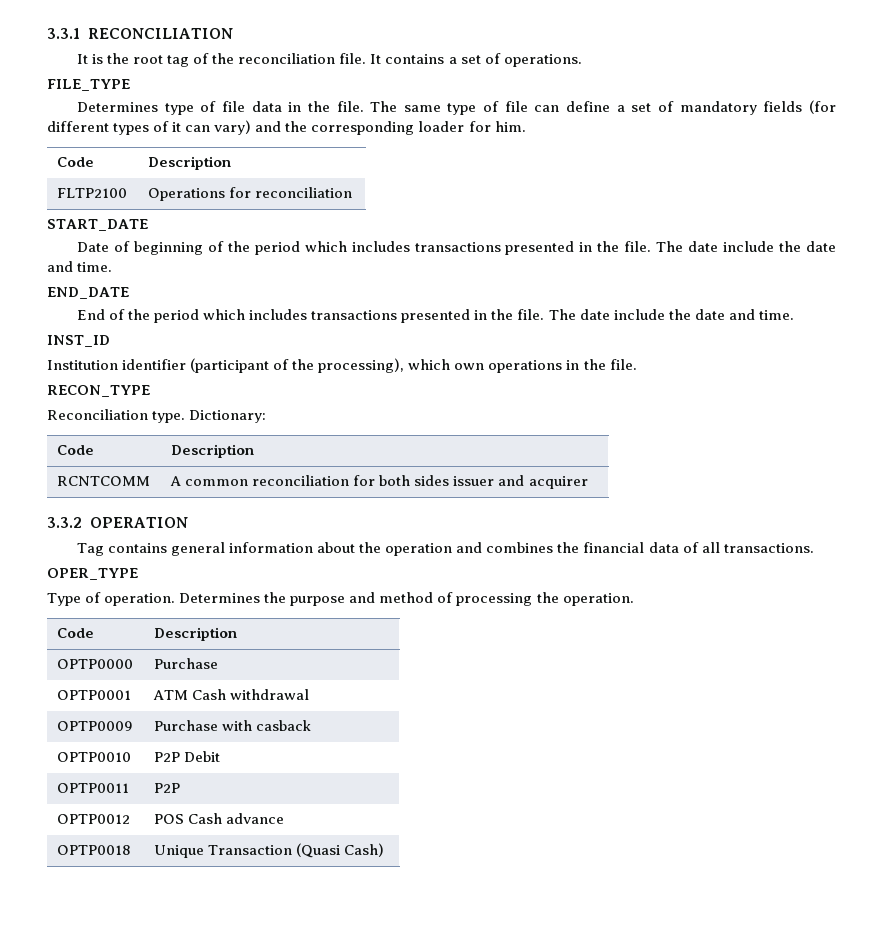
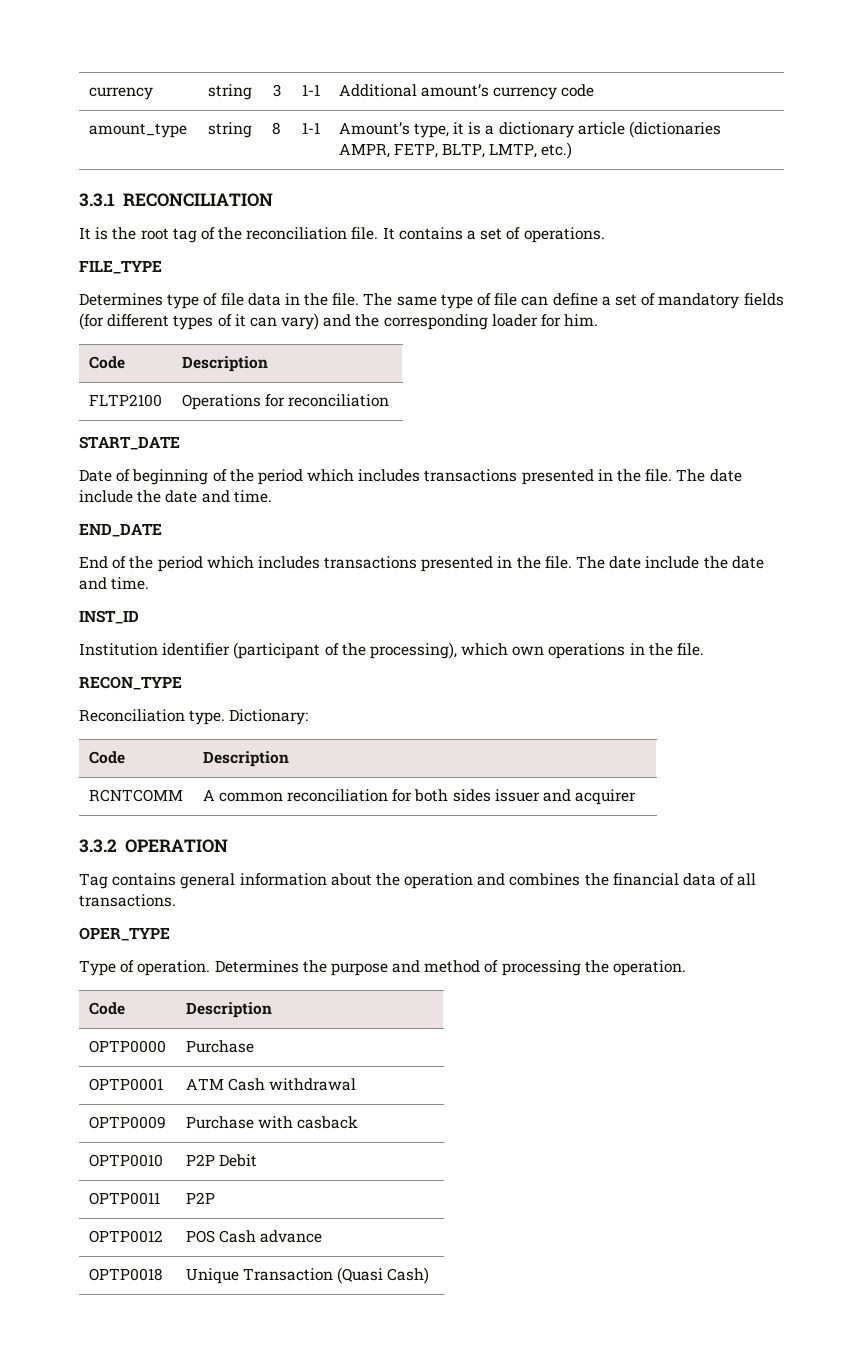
+ currency | string | 3 | 1-1 | Additional amount’s currency code
+ amount_type | string | 8 | 1-1 | Amount’s type, it is a dictionary article (dictionaries AMPR, FETP, BLTP, LMTP, etc.)

